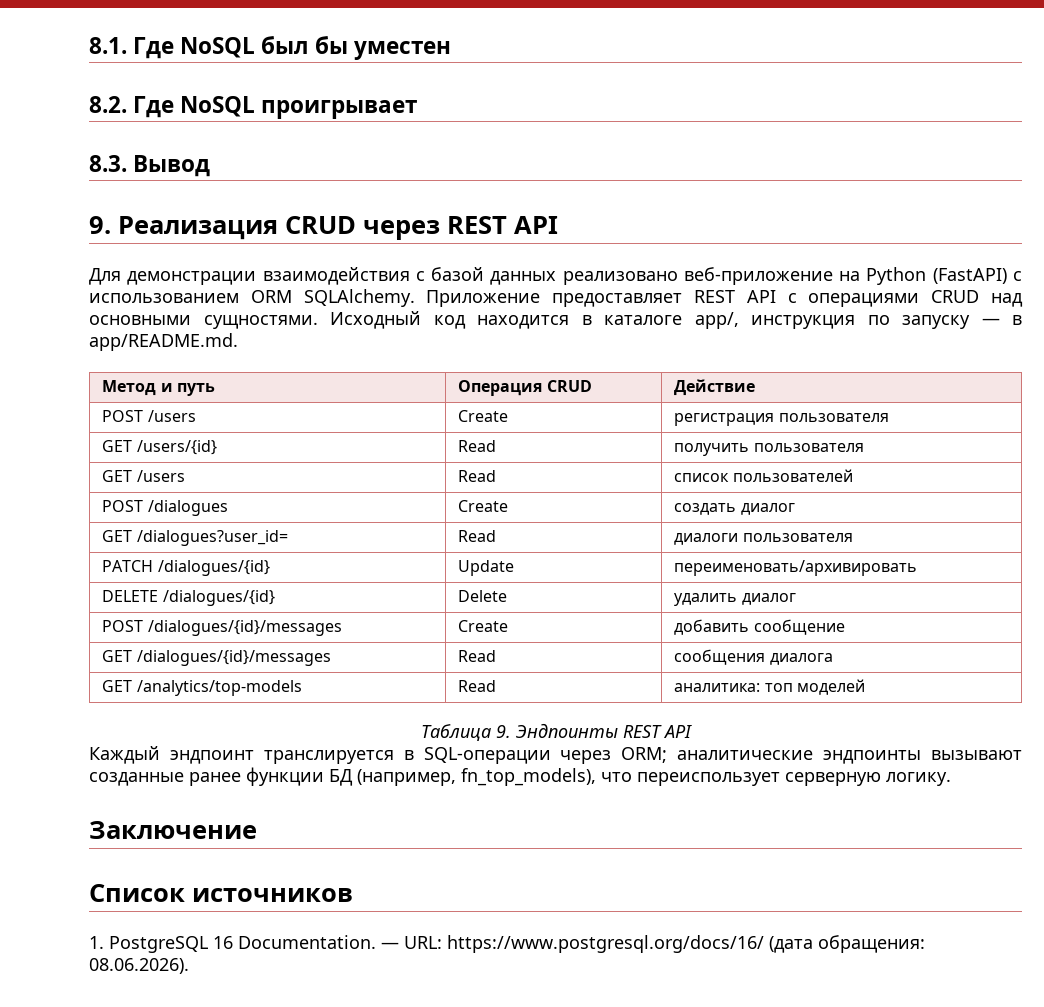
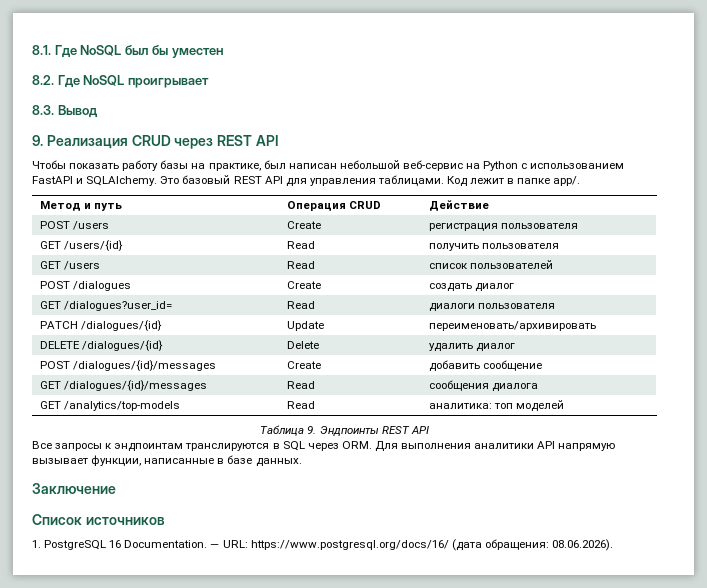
- Для демонстрации взаимодействия с базой данных реализовано веб-приложение на Python (FastAPI) с использованием ORM SQLAlchemy. Приложение предоставляет REST API с операциями CRUD над основными сущностями. Исходный код находится в каталоге app/, инструкция по запуску — в app/README.md.
+ Чтобы показать работу базы на практике, был написан небольшой веб-сервис на Python с использованием FastAPI и SQLAlchemy. Это базовый REST API для управления таблицами. Код лежит в папке app/.
- Каждый эндпоинт транслируется в SQL-операции через ORM; аналитические эндпоинты вызывают созданные ранее функции БД (например, fn_top_models), что переиспользует серверную логику.
+ Все запросы к эндпоинтам транслируются в SQL через ORM. Для выполнения аналитики API напрямую вызывает функции, написанные в базе данных.

